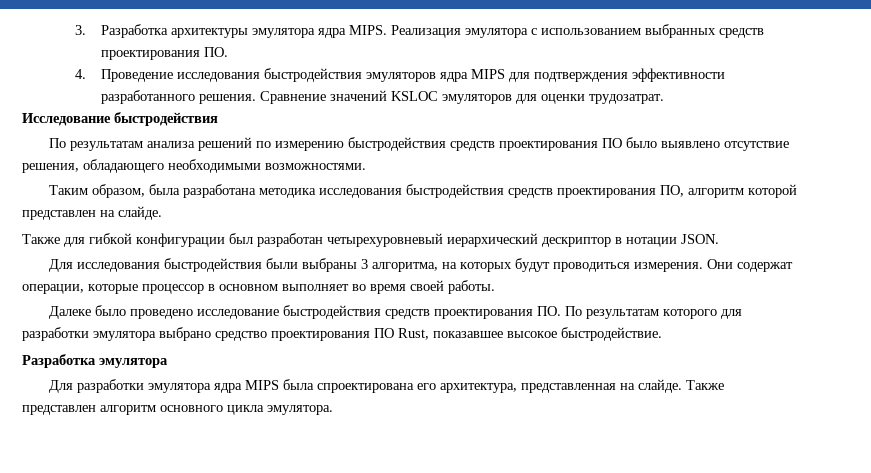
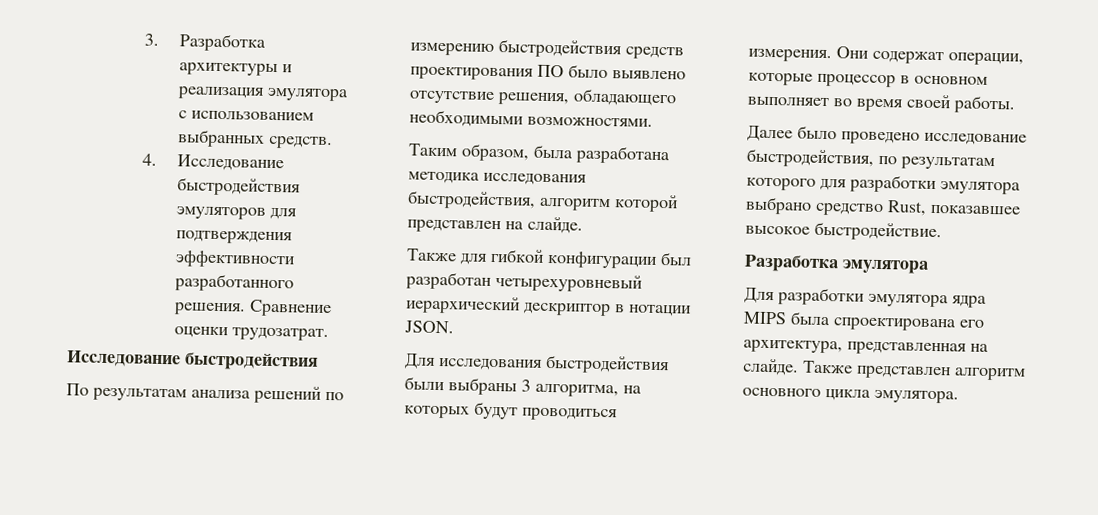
- 3. Разработка архитектуры эмулятора ядра MIPS. Реализация эмулятора с использованием выбранных средств проектирования ПО.
- 4. Проведение исследования быстродействия эмуляторов ядра MIPS для подтверждения эффективности разработанного решения.
+ 3. Разработка архитектуры и реализация эмулятора с использованием выбранных средств.
+ 4. Исследование быстродействия эмуляторов для подтверждения эффективности разработанного решения.
- Сравнение значений KSLOC эмуляторов для оценки трудозатрат.
+ Сравнение оценки трудозатрат.
- Таким образом, была разработана методика исследования быстродействия средств проектирования ПО, алгоритм которой представлен на слайде.
+ Таким образом, была разработана методика исследования быстродействия, алгоритм которой представлен на слайде.
- Далеке было проведено исследование быстродействия средств проектирования ПО. По результатам которого для разработки эмулятора выбрано средство проектирования ПО Rust, показавшее высокое быстродействие.
+ Далее было проведено исследование быстродействия, по результатам которого для разработки эмулятора выбрано средство Rust, показавшее высокое быстродействие.

